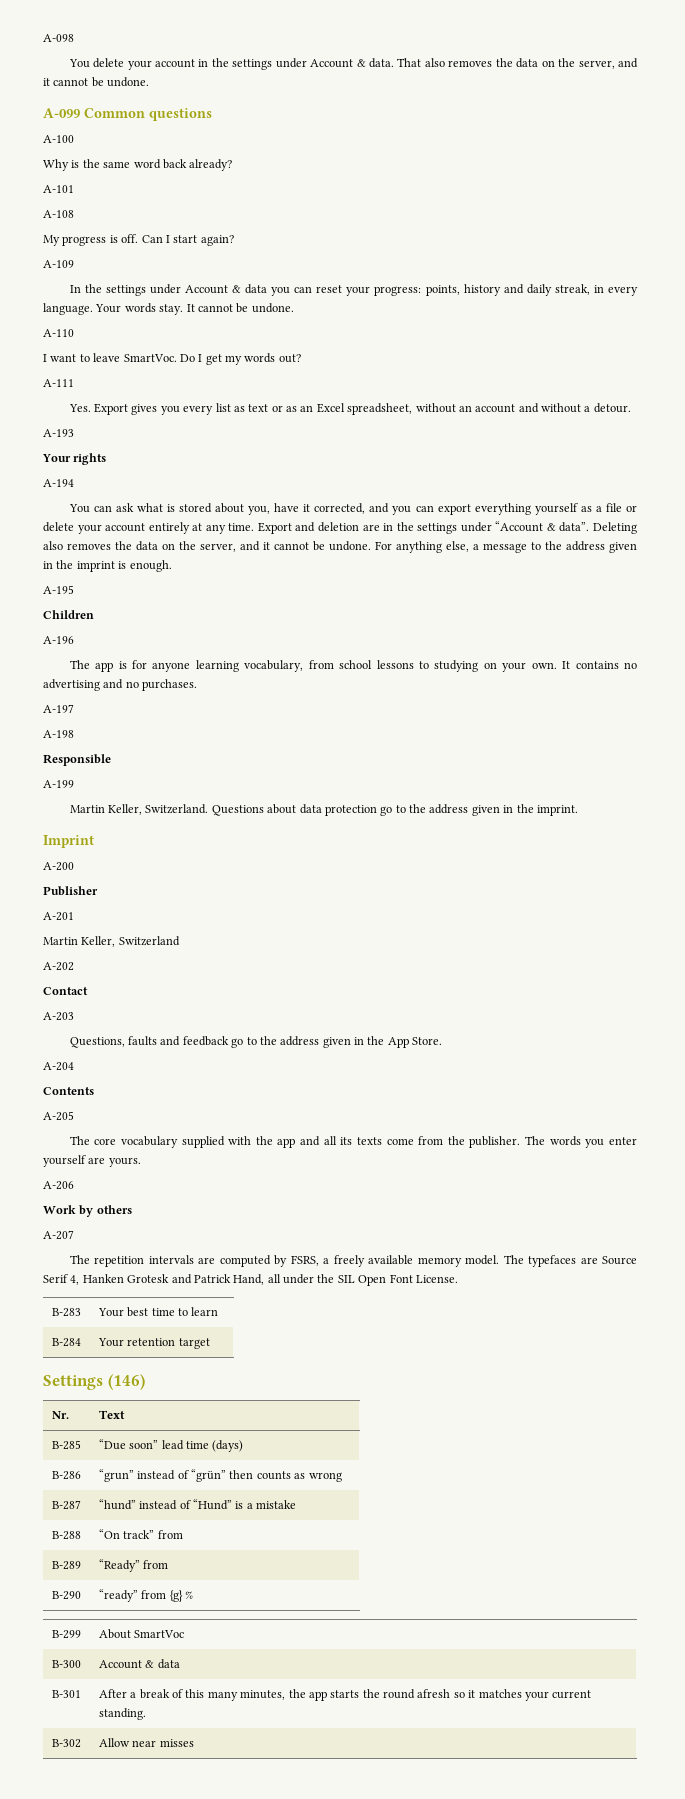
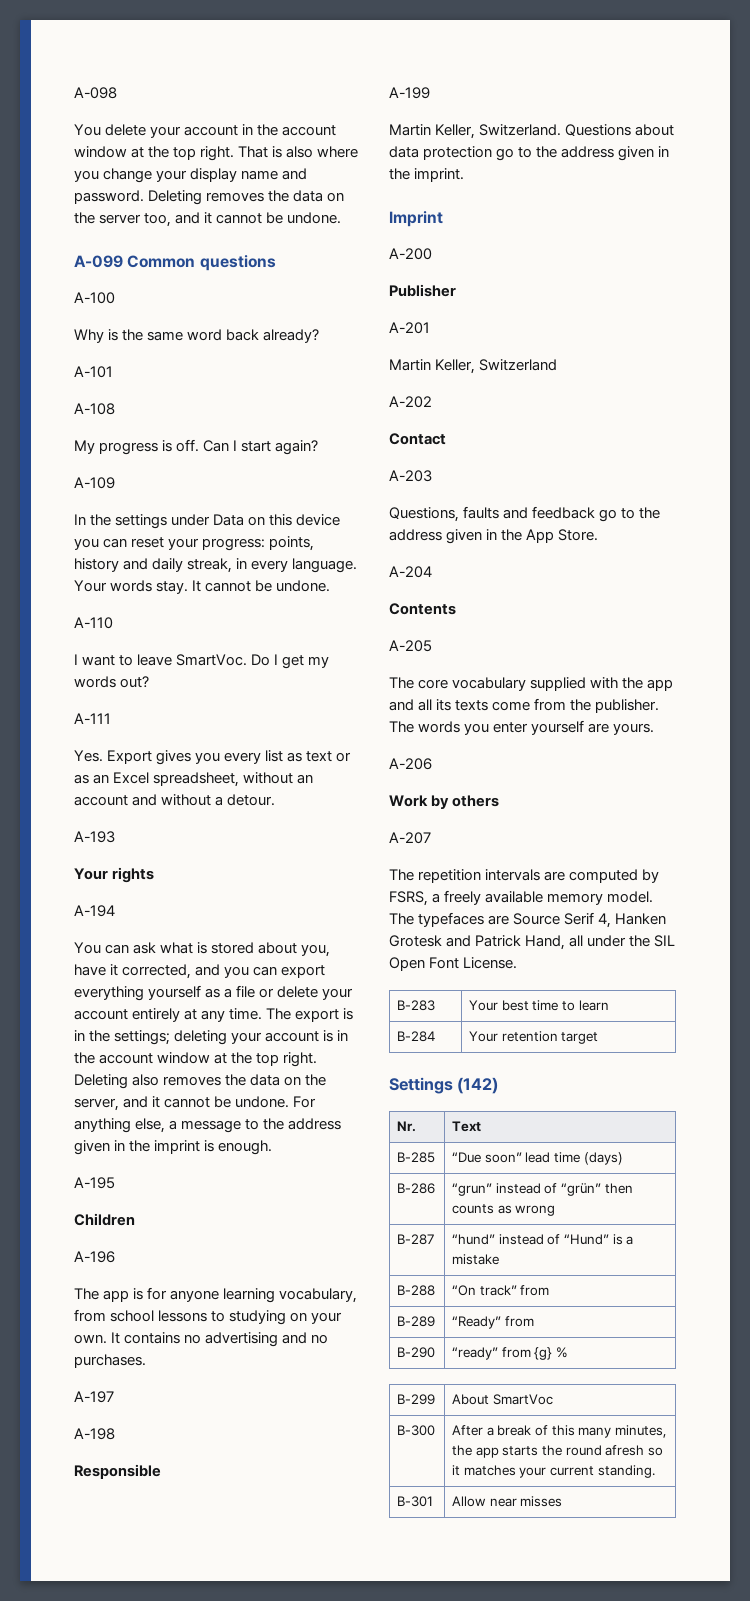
- You delete your account in the settings under Account & data. That also removes the data on the server, and it cannot be undone.
+ You delete your account in the account window at the top right. That is also where you change your display name and password. Deleting removes the data on the server too, and it cannot be undone.
- In the settings under Account & data you can reset your progress: points, history and daily streak, in every language.
+ In the settings under Data on this device you can reset your progress: points, history and daily streak, in every language.
- Export and deletion are in the settings under “Account & data”.
+ The export is in the settings; deleting your account is in the account window at the top right.
- Settings (146)
+ Settings (142)
- B-300 | Account & data
- B-301 | After a break of this many minutes, the app starts the round afresh so it matches your current standing.
+ B-300 | After a break of this many minutes, the app starts the round afresh so it matches your current standing.
- B-302 | Allow near misses
+ B-301 | Allow near misses

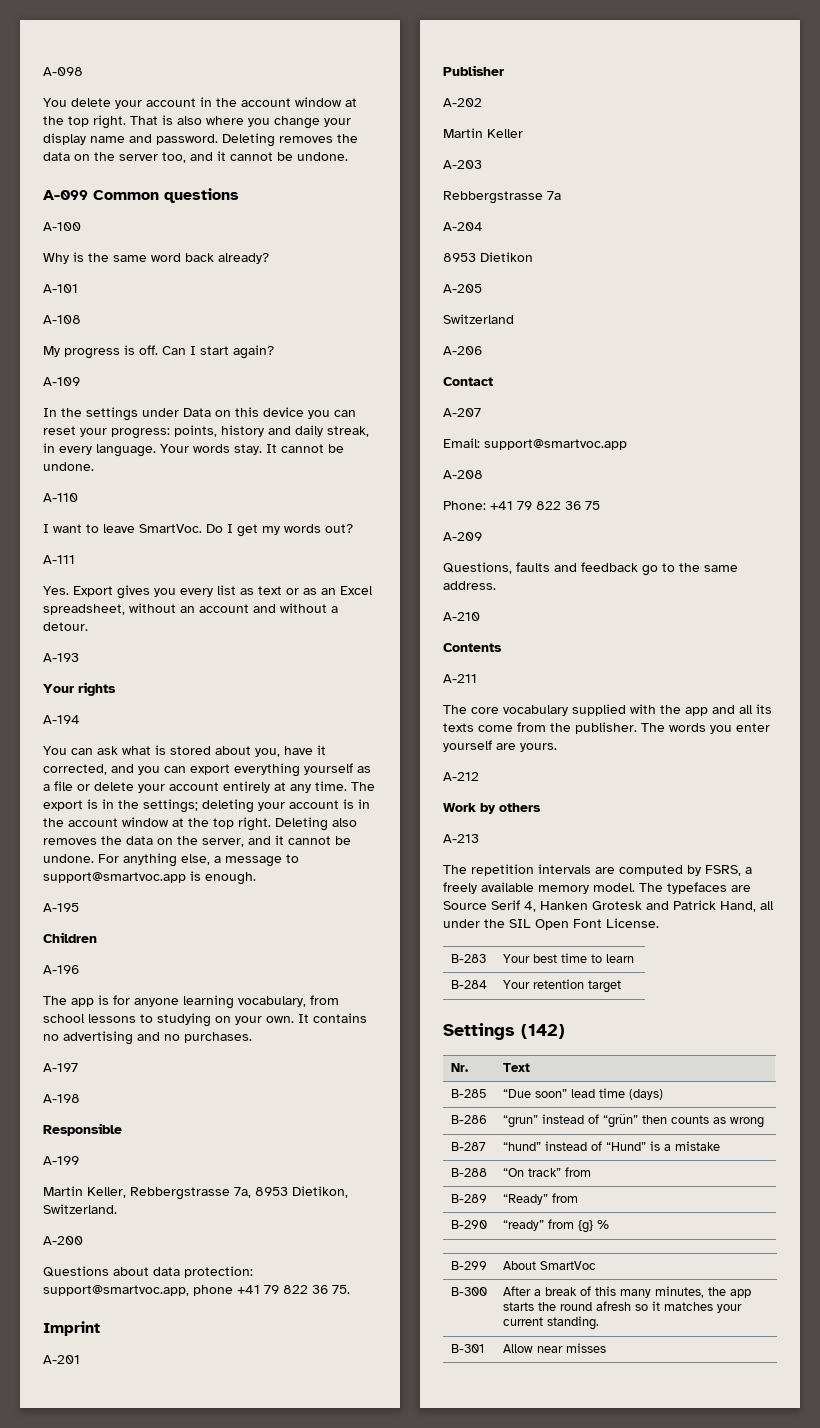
- For anything else, a message to the address given in the imprint is enough.
+ For anything else, a message to support@smartvoc.app is enough.
- Martin Keller, Switzerland. Questions about data protection go to the address given in the imprint.
+ Martin Keller, Rebbergstrasse 7a, 8953 Dietikon, Switzerland.
+ A-200
+ Questions about data protection: support@smartvoc.app, phone +41 79 822 36 75.
- A-200
+ A-201
- A-201
- Martin Keller, Switzerland
+ A-202
+ Martin Keller
+ A-203
+ Rebbergstrasse 7a
+ A-204
+ 8953 Dietikon
+ A-205
+ Switzerland
- A-202
+ A-206
- A-203
+ A-207
+ Email: support@smartvoc.app
+ A-208
+ Phone: +41 79 822 36 75
+ A-209
- Questions, faults and feedback go to the address given in the App Store.
- A-204
+ Questions, faults and feedback go to the same address.
+ A-210
- A-205
+ A-211
- A-206
+ A-212
- A-207
+ A-213

